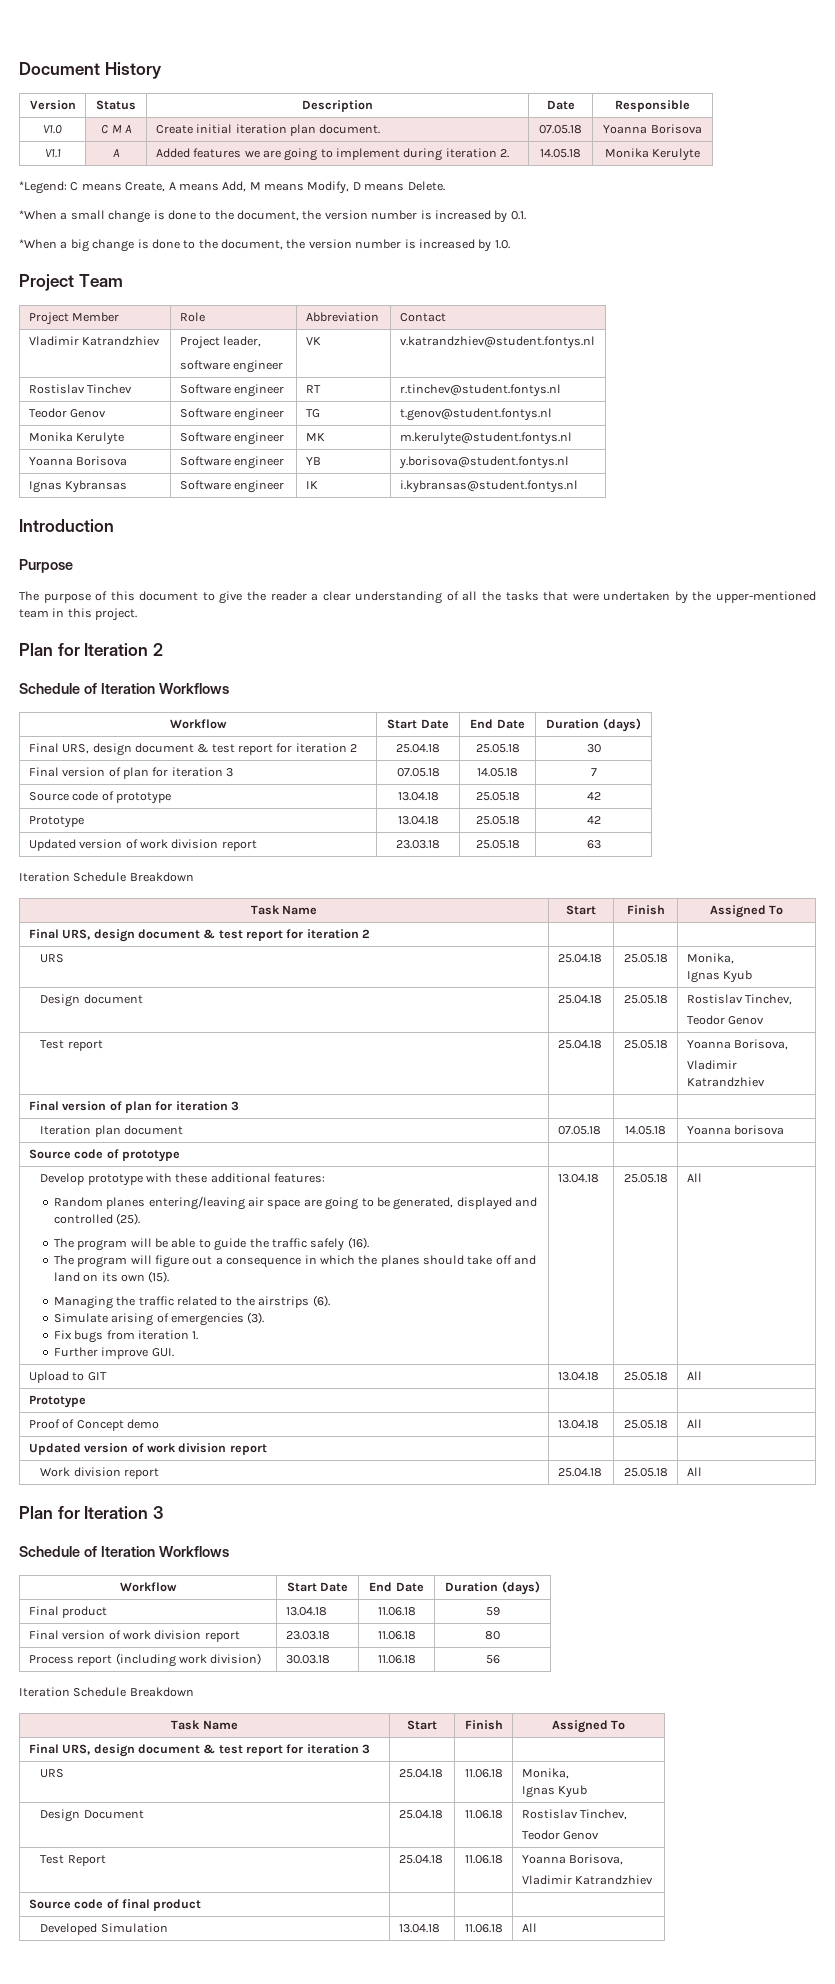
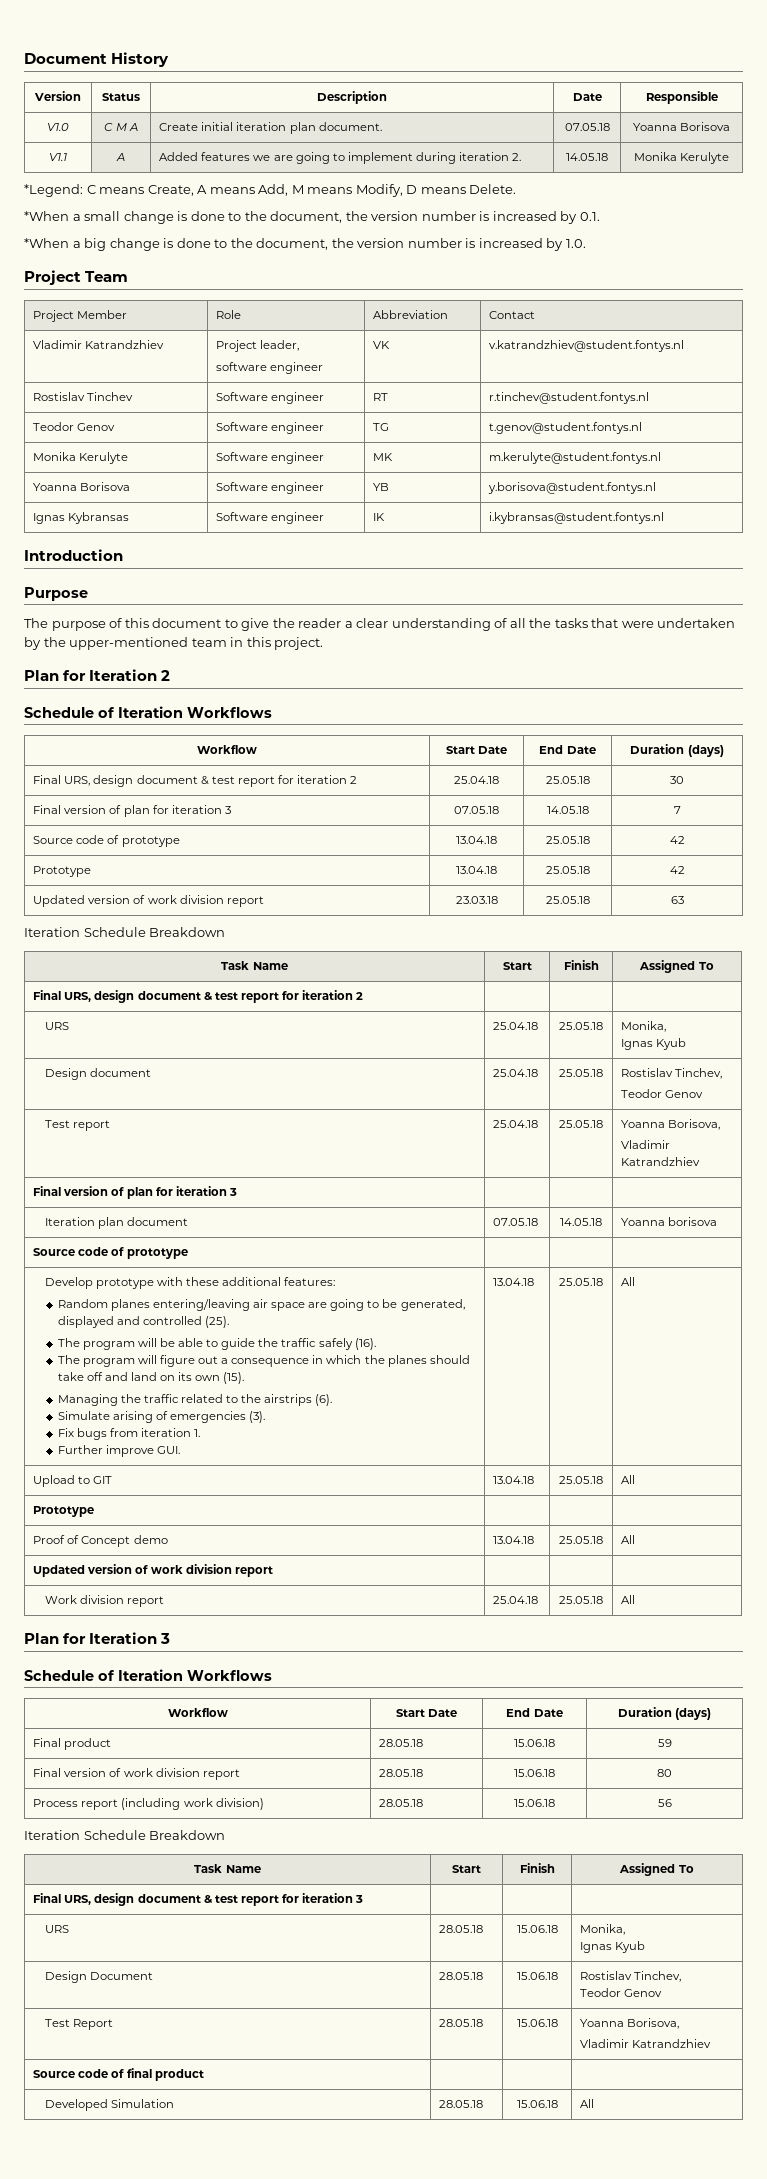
- Final product | 13.04.18 | 11.06.18 | 59
+ Final product | 28.05.18 | 15.06.18 | 59
- Final version of work division report | 23.03.18 | 11.06.18 | 80
+ Final version of work division report | 28.05.18 | 15.06.18 | 80
- Process report (including work division) | 30.03.18 | 11.06.18 | 56
+ Process report (including work division) | 28.05.18 | 15.06.18 | 56
- URS | 25.04.18 | 11.06.18 | Monika,
+ URS | 28.05.18 | 15.06.18 | Monika,
- Design Document | 25.04.18 | 11.06.18 | Rostislav Tinchev,
+ Design Document | 28.05.18 | 15.06.18 | Rostislav Tinchev,
- Test Report | 25.04.18 | 11.06.18 | Yoanna Borisova,
+ Test Report | 28.05.18 | 15.06.18 | Yoanna Borisova,
- Developed Simulation | 13.04.18 | 11.06.18 | All
+ Developed Simulation | 28.05.18 | 15.06.18 | All

